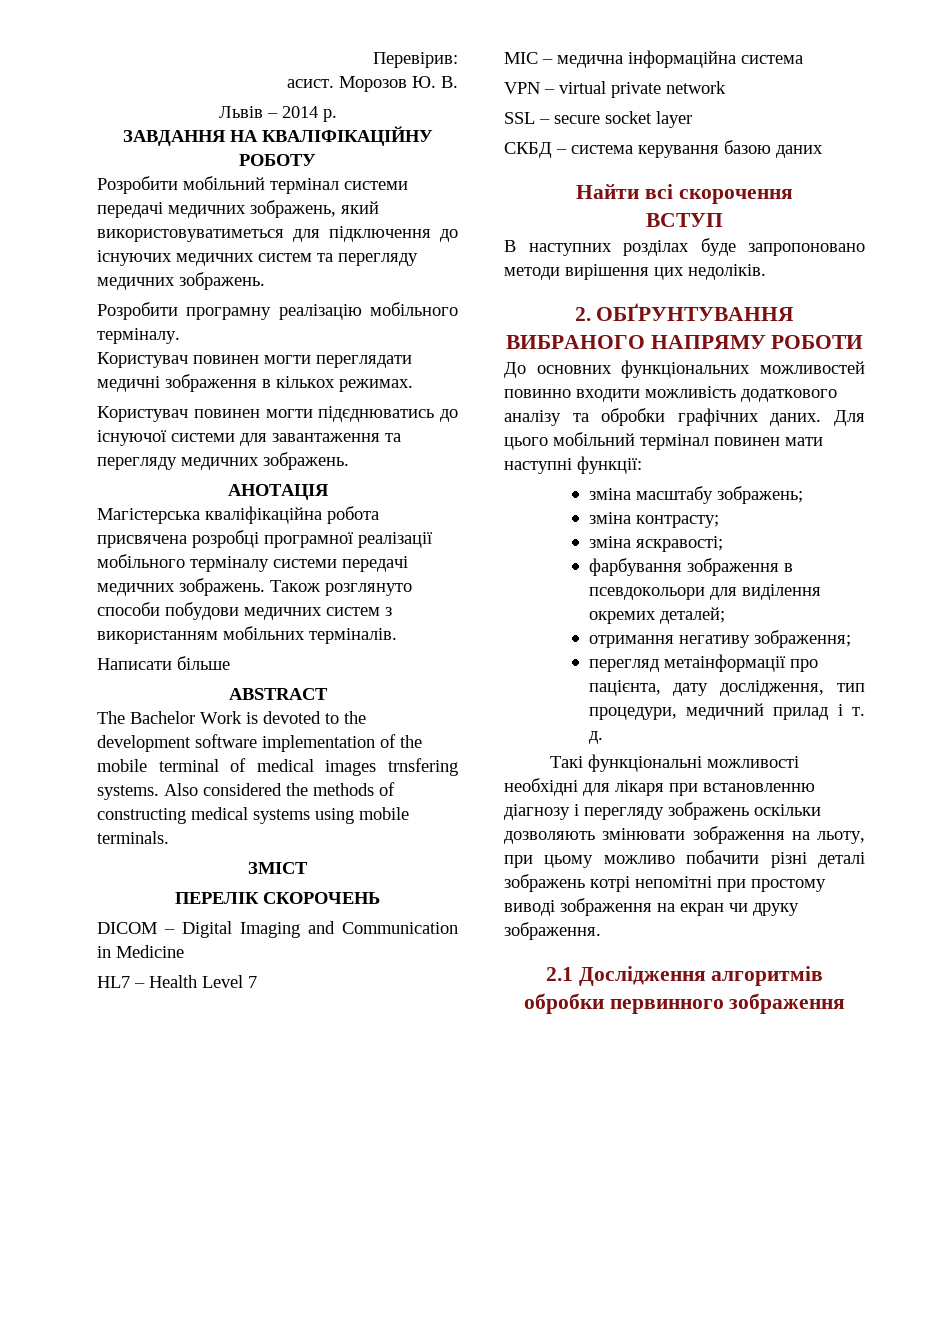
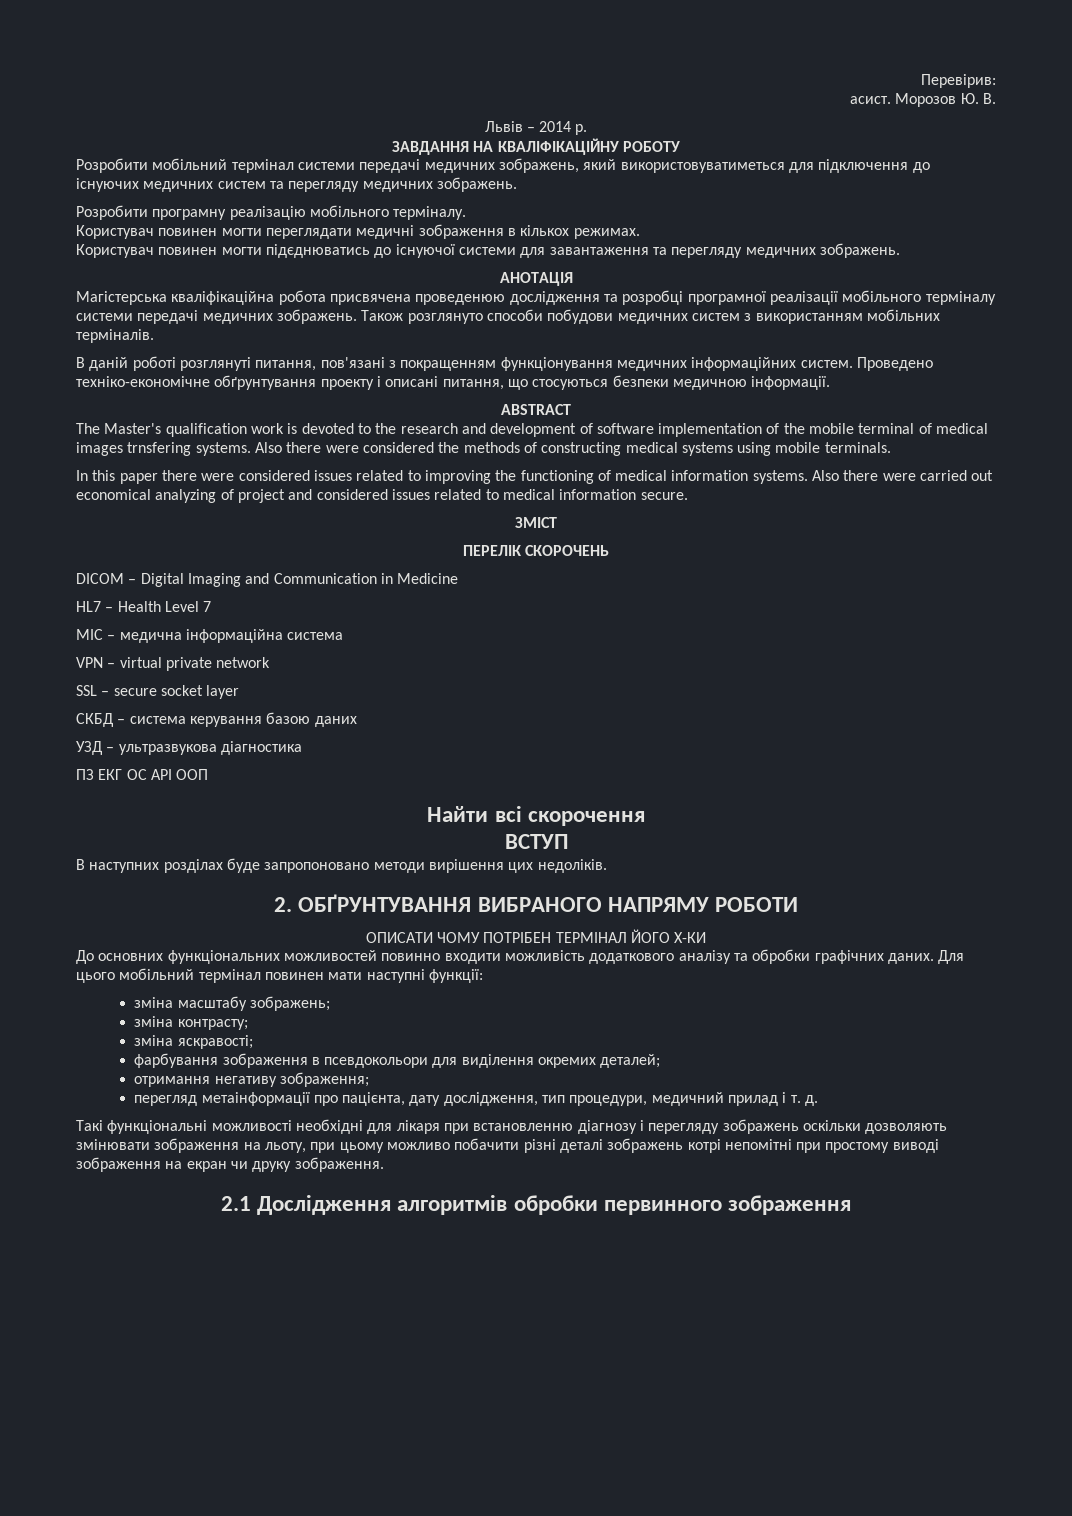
- Магістерська кваліфікаційна робота присвячена розробці програмної реалізації мобільного терміналу системи передачі медичних зображень.
+ Магістерська кваліфікаційна робота присвячена проведенюю дослідження та розробці програмної реалізації мобільного терміналу системи передачі медичних зображень.
- Написати більше
+ В даній роботі розглянуті питання, пов'язані з покращенням функціонування медичних інформаційних систем. Проведено техніко-економічне обґрунтування проекту і описані питання, що стосуються безпеки медичною інформації.
- The Bachelor Work is devoted to the development software implementation of the mobile terminal of medical images trnsfering systems.
+ The Master's qualification work is devoted to the research and development of software implementation of the mobile terminal of medical images trnsfering systems.
- Also considered the methods of constructing medical systems using mobile terminals.
+ Also there were considered the methods of constructing medical systems using mobile terminals.
+ In this paper there were considered issues related to improving the functioning of medical information systems. Also there were carried out economical analyzing of project and considered issues related to medical information secure.
+ УЗД – ультразвукова діагностика
+ ПЗ ЕКГ ОС API ООП
+ ОПИСАТИ ЧОМУ ПОТРІБЕН ТЕРМІНАЛ ЙОГО Х-КИ

